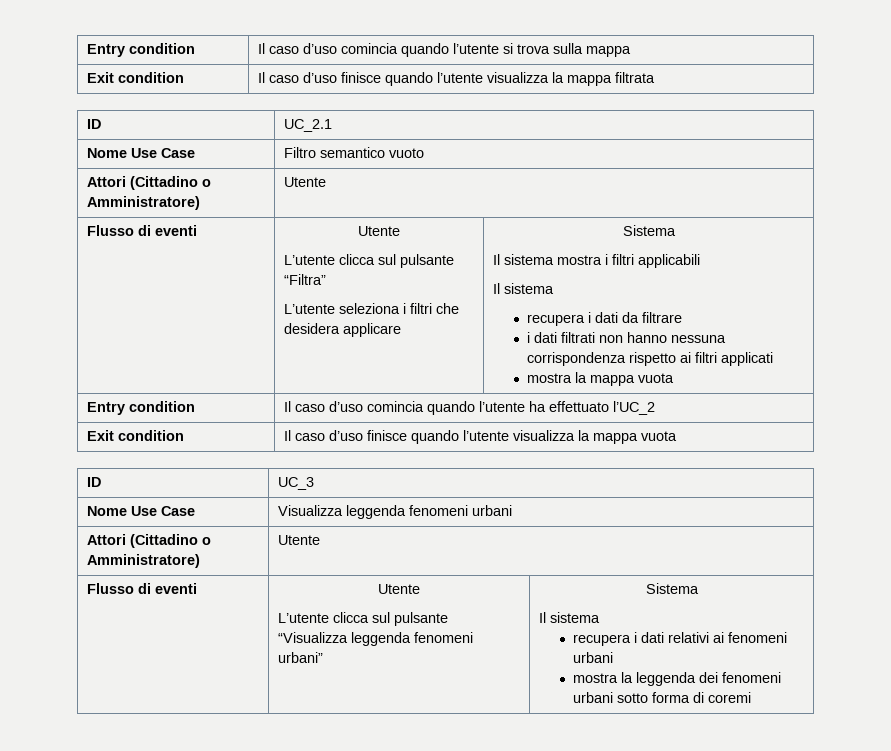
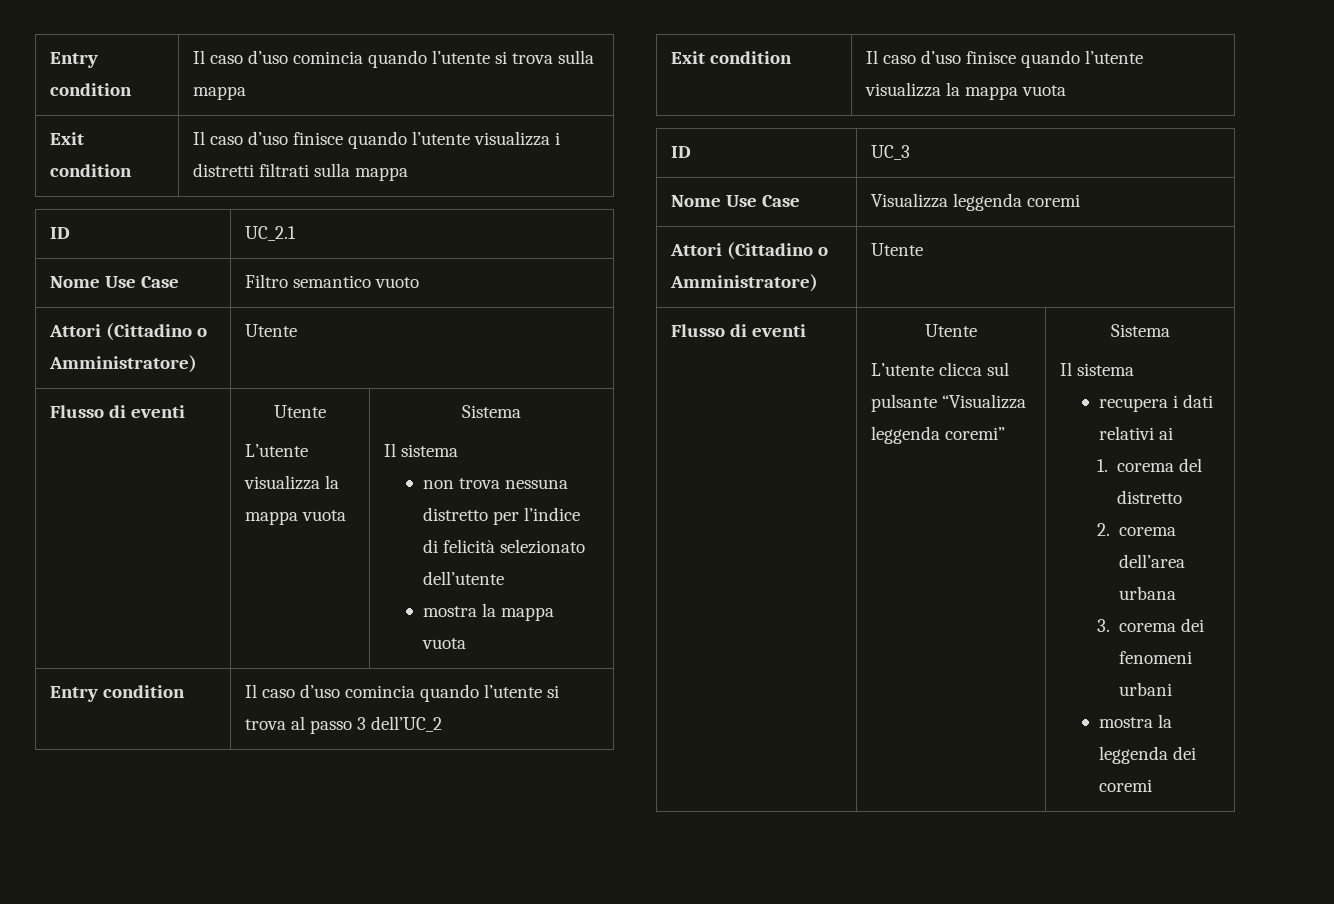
- Exit condition | Il caso d’uso finisce quando l’utente visualizza la mappa filtrata
+ Exit condition | Il caso d’uso finisce quando l’utente visualizza i distretti filtrati sulla mappa
- L’utente clicca sul pulsante “Filtra”
- L’utente seleziona i filtri che desidera applicare | Sistema
- Il sistema mostra i filtri applicabili
+ L’utente visualizza la mappa vuota | Sistema
  Il sistema
- recupera i dati da filtrare
- i dati filtrati non hanno nessuna corrispondenza rispetto ai filtri applicati
+ non trova nessuna distretto per l’indice di felicità selezionato dell’utente
- Entry condition | Il caso d’uso comincia quando l’utente ha effettuato l’UC_2
+ Entry condition | Il caso d’uso comincia quando l’utente si trova al passo 3 dell’UC_2
- Nome Use Case | Visualizza leggenda fenomeni urbani
+ Nome Use Case | Visualizza leggenda coremi
  Attori (Cittadino o Amministratore) | Utente
  Flusso di eventi | Utente
- L’utente clicca sul pulsante “Visualizza leggenda fenomeni urbani” | Sistema
+ L’utente clicca sul pulsante “Visualizza leggenda coremi” | Sistema
  Il sistema
- recupera i dati relativi ai fenomeni urbani
- mostra la leggenda dei fenomeni urbani sotto forma di coremi
+ recupera i dati relativi ai
+ 1. corema del distretto
+ 2. corema dell’area urbana
+ 3. corema dei fenomeni urbani
+ mostra la leggenda dei coremi

